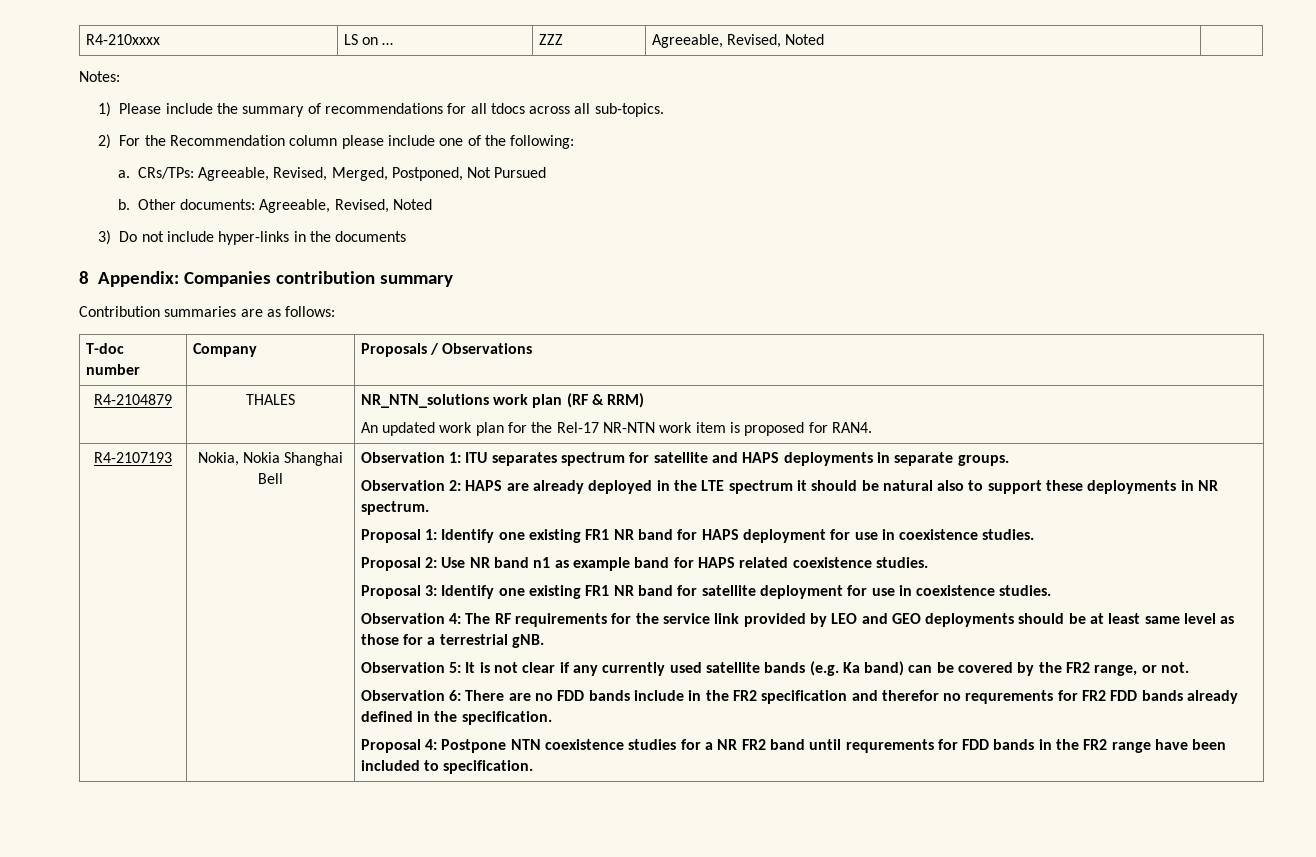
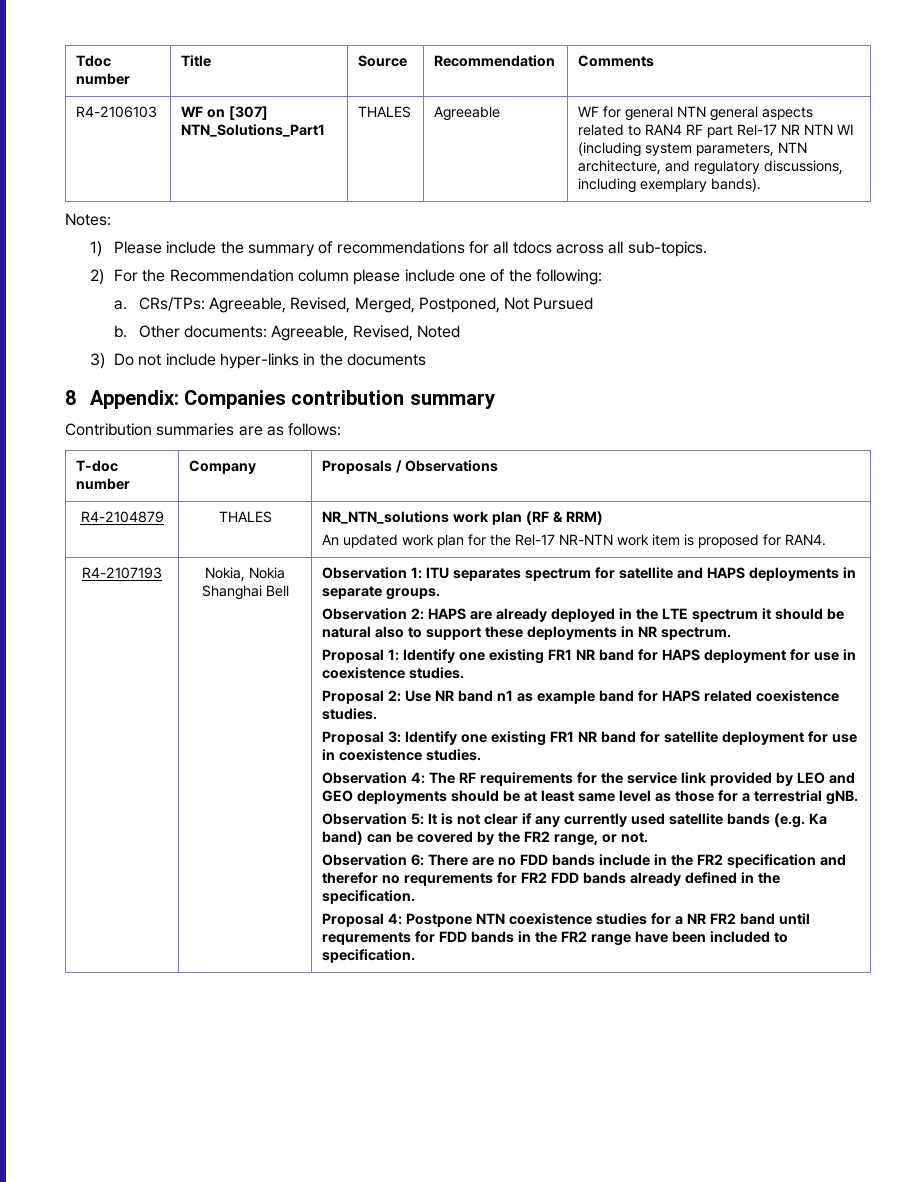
- R4-210xxxx | LS on … | ZZZ | Agreeable, Revised, Noted |
+ Tdoc number | Title | Source | Recommendation | Comments
+ R4-2106103 | WF on [307] NTN_Solutions_Part1 | THALES | Agreeable | WF for general NTN general aspects related to RAN4 RF part Rel-17 NR NTN WI (including system parameters, NTN architecture, and regulatory discussions, including exemplary bands).

